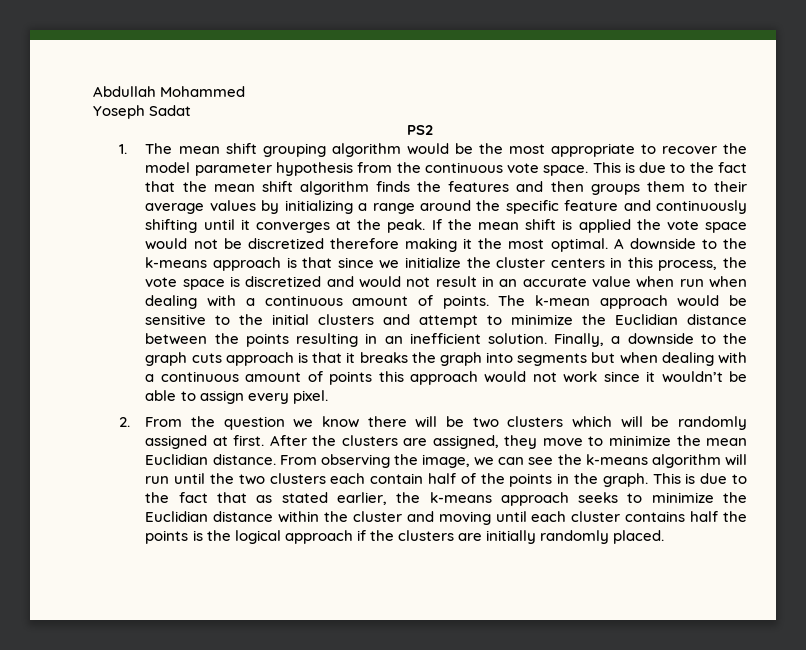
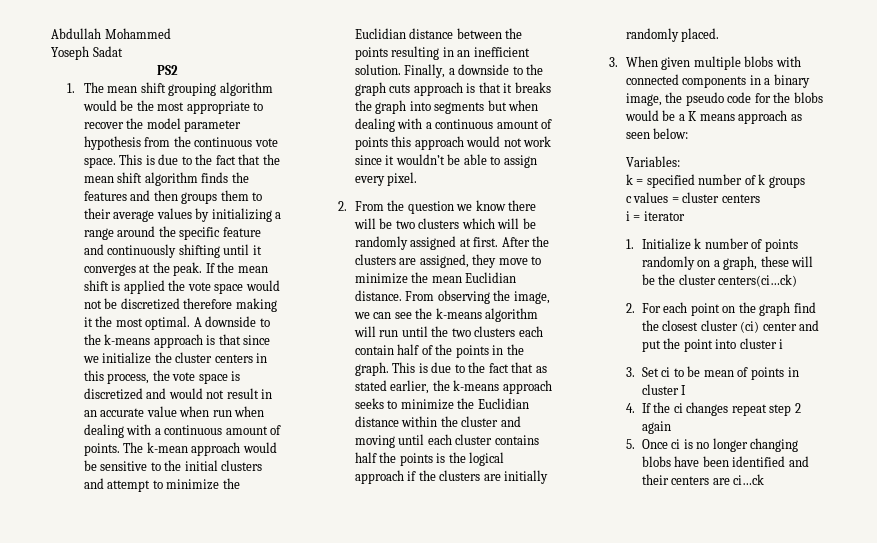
+ 3. When given multiple blobs with connected components in a binary image, the pseudo code for the blobs would be a K means approach as seen below:
+ Variables:
+ k = specified number of k groups
+ c values = cluster centers
+ i = iterator
+ 1. Initialize k number of points randomly on a graph, these will be the cluster centers(ci…ck)
+ 2. For each point on the graph find the closest cluster (ci) center and put the point into cluster i
+ 3. Set ci to be mean of points in cluster I
+ 4. If the ci changes repeat step 2 again
+ 5. Once ci is no longer changing blobs have been identified and their centers are ci…ck

